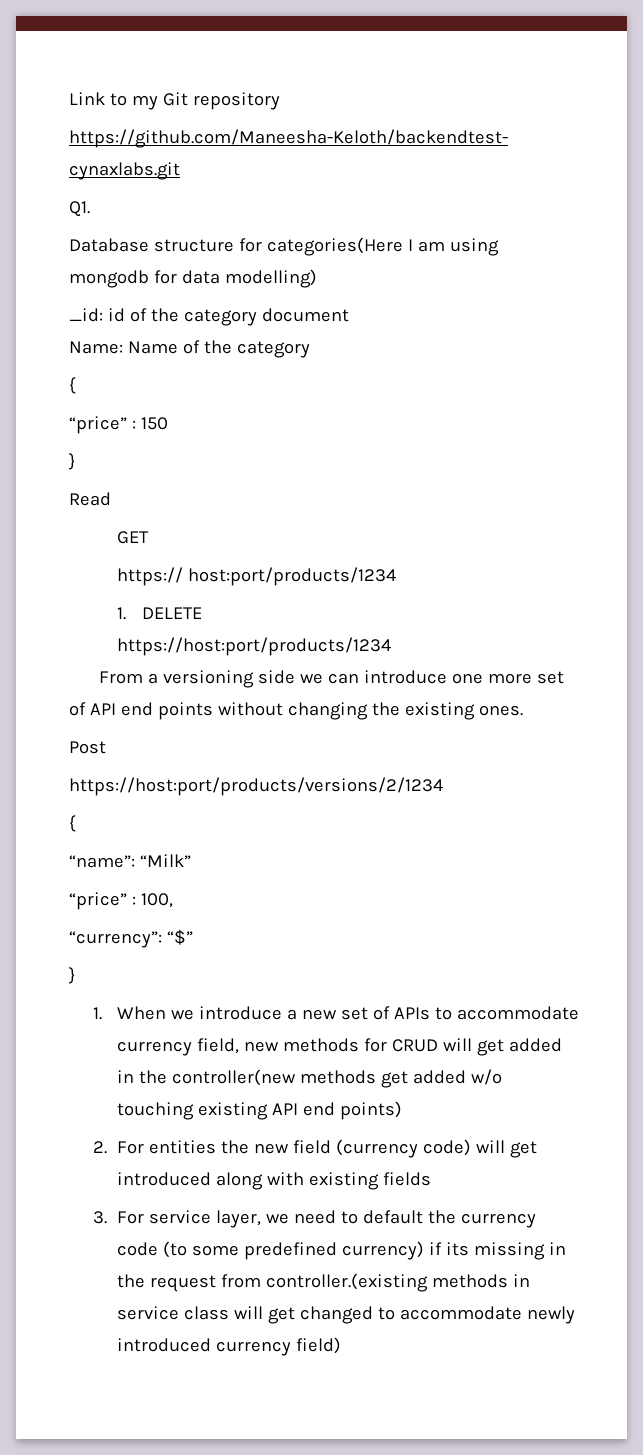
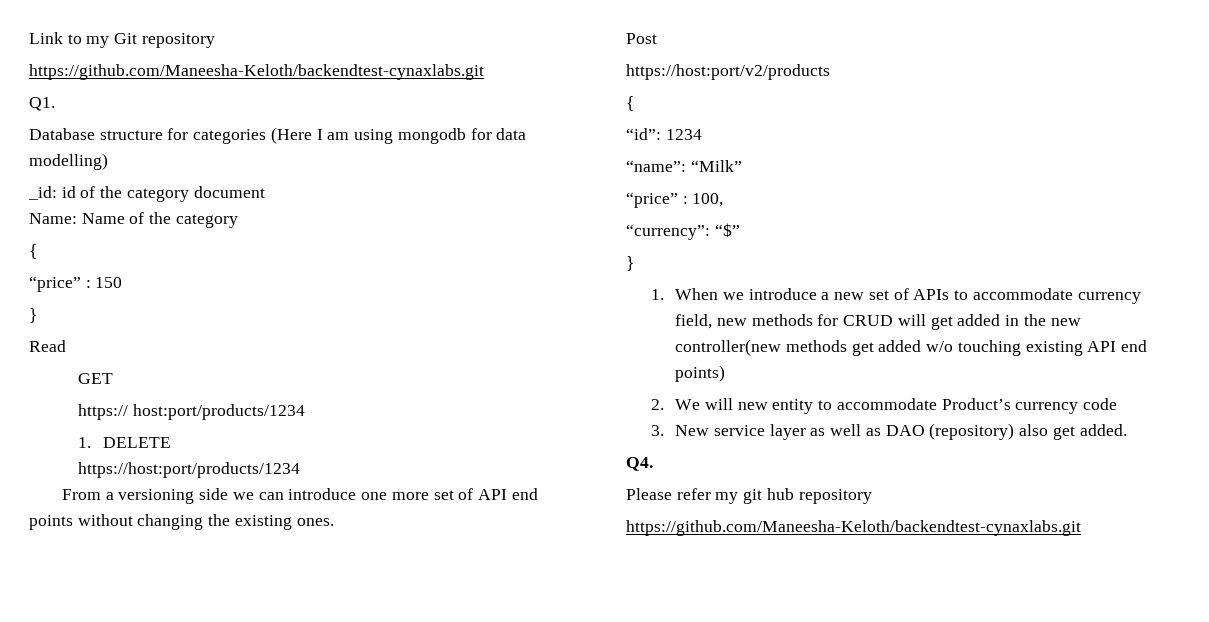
- Database structure for categories(Here I am using mongodb for data modelling)
+ Database structure for categories (Here I am using mongodb for data modelling)
- https://host:port/products/versions/2/1234
+ https://host:port/v2/products
  {
+ “id”: 1234
- 1. When we introduce a new set of APIs to accommodate currency field, new methods for CRUD will get added in the controller(new methods get added w/o touching existing API end points)
+ 1. When we introduce a new set of APIs to accommodate currency field, new methods for CRUD will get added in the new controller(new methods get added w/o touching existing API end points)
- 2. For entities the new field (currency code) will get introduced along with existing fields
- 3. For service layer, we need to default the currency code (to some predefined currency) if its missing in the request from controller.(existing methods in service class will get changed to accommodate newly introduced currency field)
+ 2. We will new entity to accommodate Product’s currency code
+ 3. New service layer as well as DAO (repository) also get added.
+ Q4.
+ Please refer my git hub repository
+ https://github.com/Maneesha-Keloth/backendtest-cynaxlabs.git

